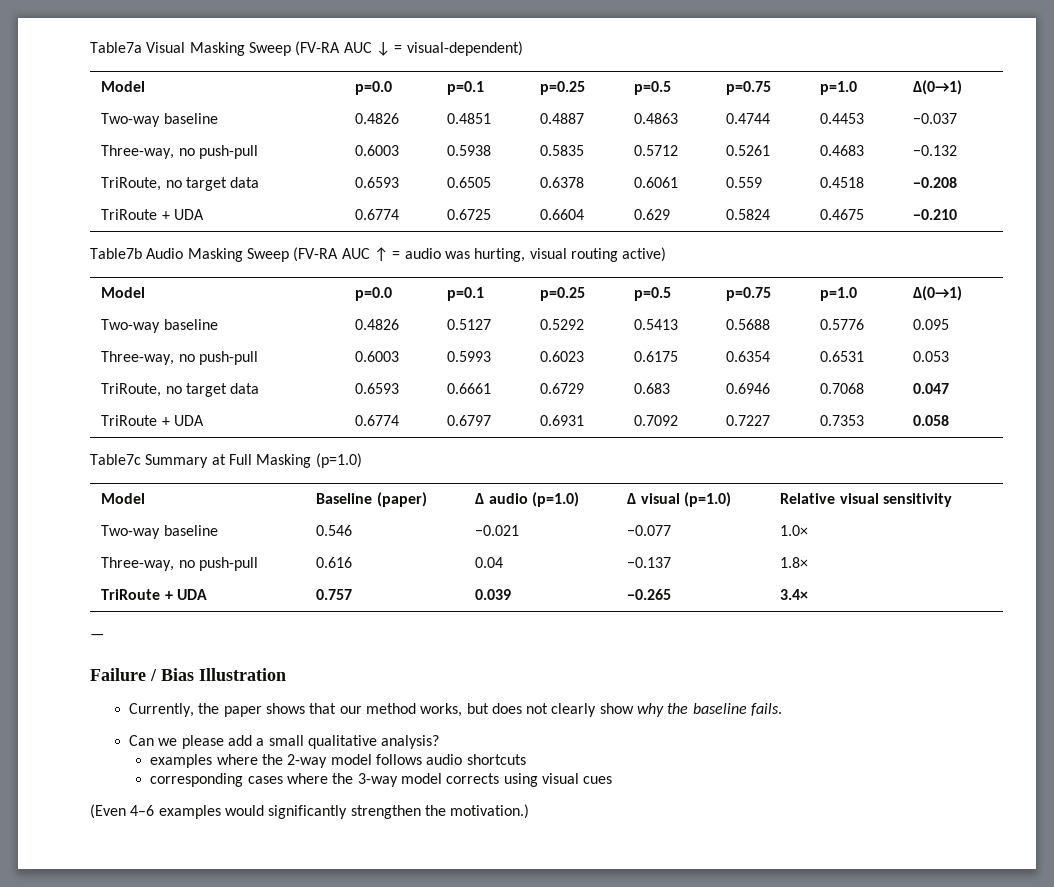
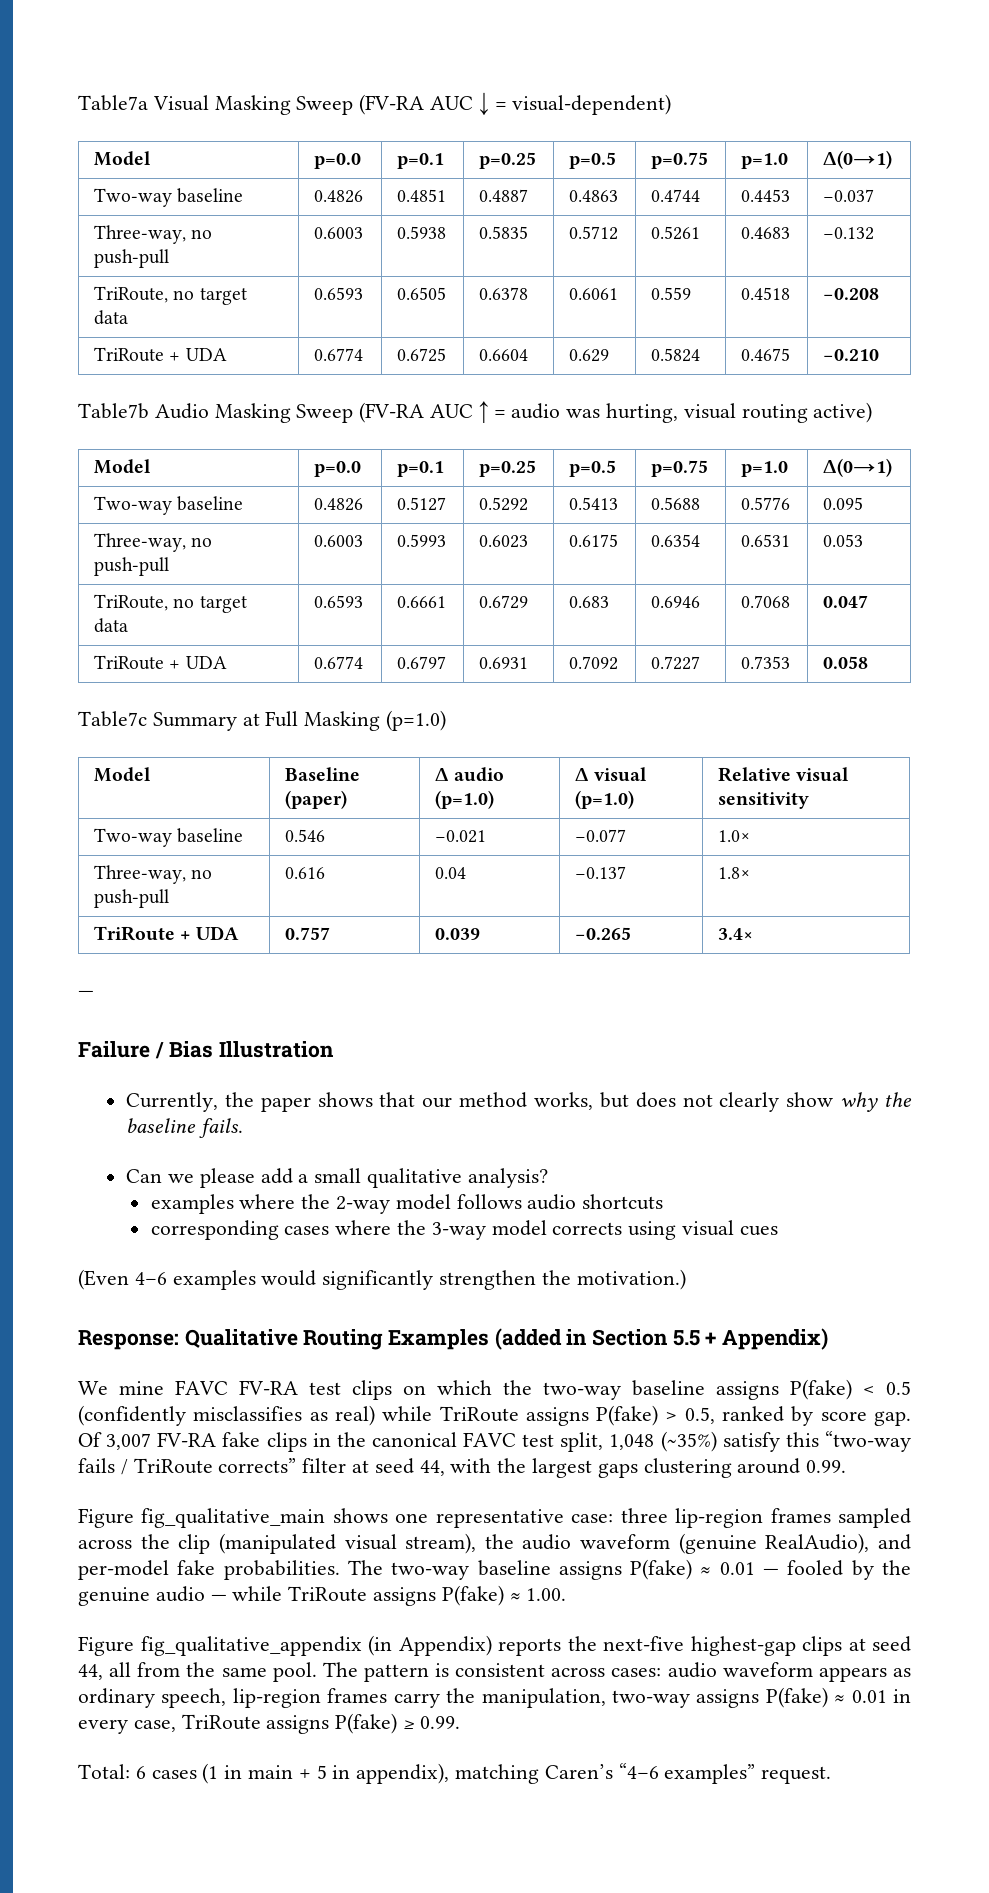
+ Response: Qualitative Routing Examples (added in Section 5.5 + Appendix)
+ We mine FAVC FV-RA test clips on which the two-way baseline assigns P(fake) < 0.5 (confidently misclassifies as real) while TriRoute assigns P(fake) > 0.5, ranked by score gap. Of 3,007 FV-RA fake clips in the canonical FAVC test split, 1,048 (~35%) satisfy this “two-way fails / TriRoute corrects” filter at seed 44, with the largest gaps clustering around 0.99.
+ Figure fig_qualitative_main shows one representative case: three lip-region frames sampled across the clip (manipulated visual stream), the audio waveform (genuine RealAudio), and per-model fake probabilities. The two-way baseline assigns P(fake) ≈ 0.01 — fooled by the genuine audio — while TriRoute assigns P(fake) ≈ 1.00.
+ Figure fig_qualitative_appendix (in Appendix) reports the next-five highest-gap clips at seed 44, all from the same pool. The pattern is consistent across cases: audio waveform appears as ordinary speech, lip-region frames carry the manipulation, two-way assigns P(fake) ≈ 0.01 in every case, TriRoute assigns P(fake) ≥ 0.99.
+ Total: 6 cases (1 in main + 5 in appendix), matching Caren’s “4–6 examples” request.

